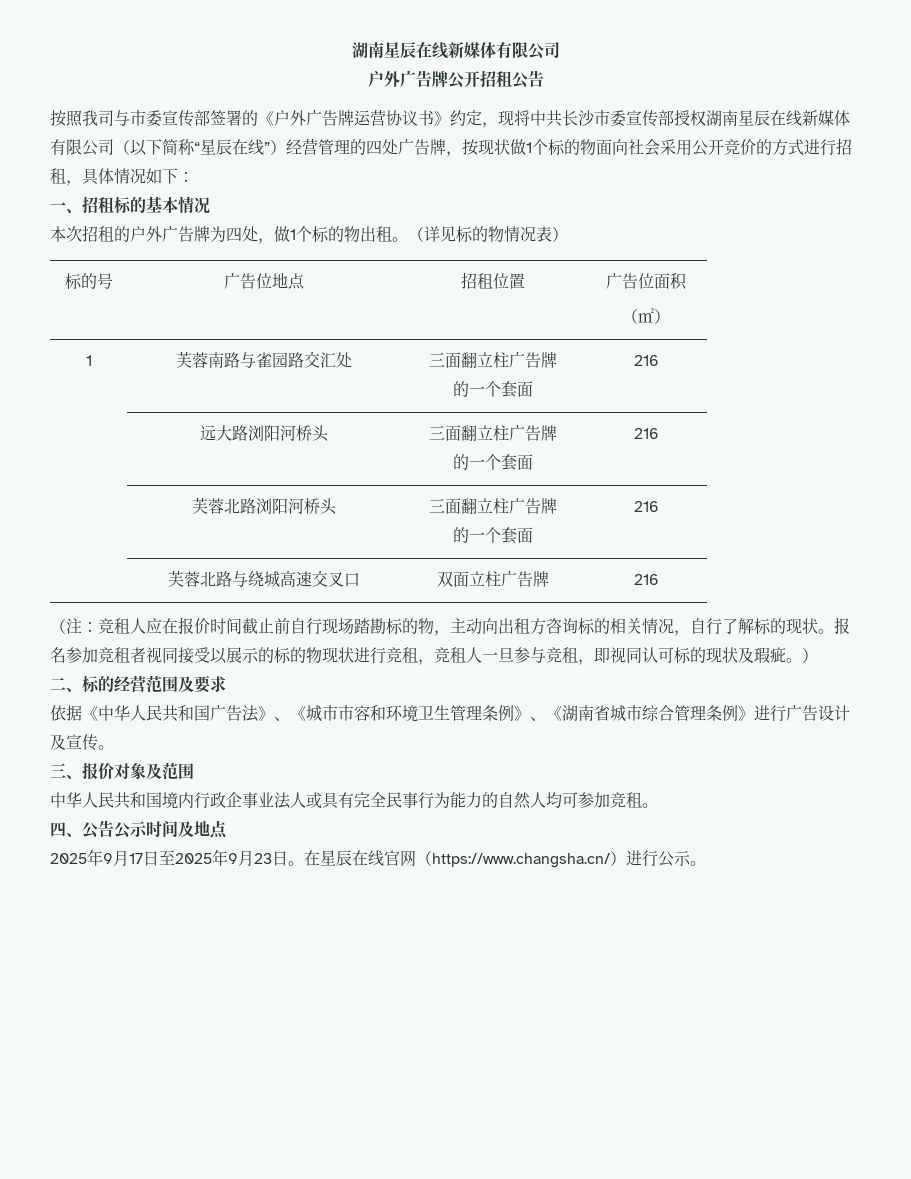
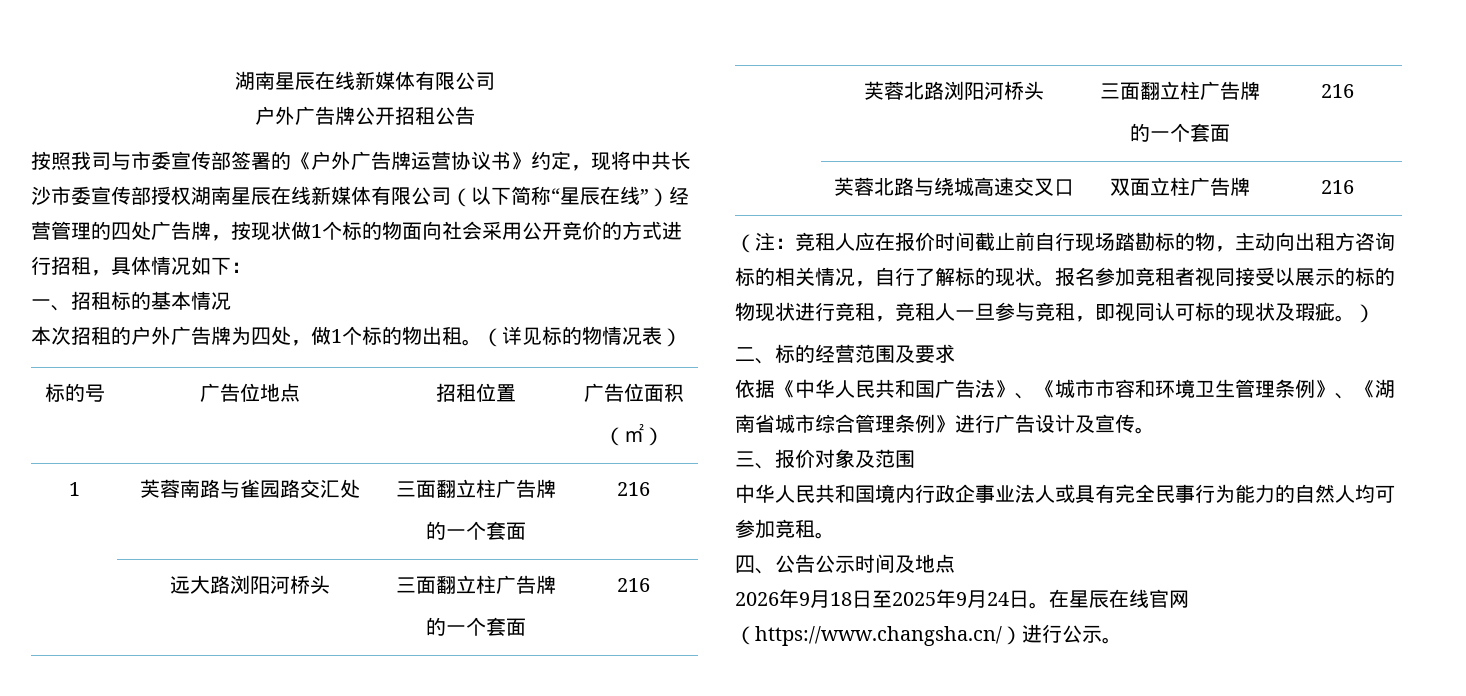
- 2025年9月17日至2025年9月23日。
+ 2026年9月18日至2025年9月24日。

